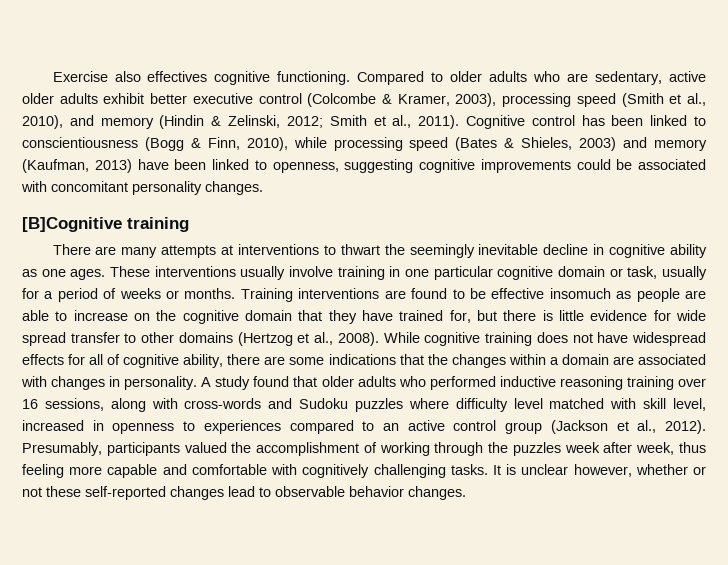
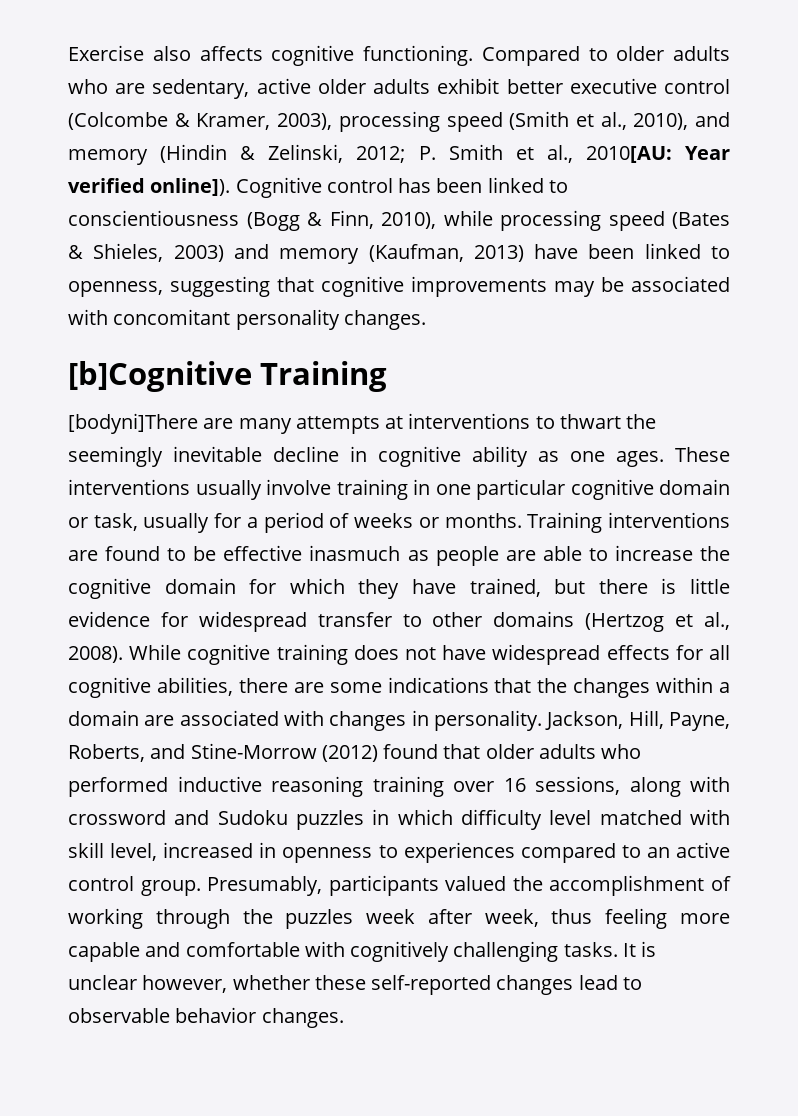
- Exercise also effectives cognitive functioning.
+ Exercise also affects cognitive functioning.
- Compared to older adults who are sedentary, active older adults exhibit better executive control (Colcombe & Kramer, 2003), processing speed (Smith et al., 2010), and memory (Hindin & Zelinski, 2012; Smith et al., 2011).
+ Compared to older adults who are sedentary, active older adults exhibit better executive control (Colcombe & Kramer, 2003), processing speed (Smith et al., 2010), and memory (Hindin & Zelinski, 2012; P. Smith et al., 2010[AU: Year verified online]).
- Cognitive control has been linked to conscientiousness (Bogg & Finn, 2010), while processing speed (Bates & Shieles, 2003) and memory (Kaufman, 2013) have been linked to openness, suggesting cognitive improvements could be associated with concomitant personality changes.
+ Cognitive control has been linked to conscientiousness (Bogg & Finn, 2010), while processing speed (Bates & Shieles, 2003) and memory (Kaufman, 2013) have been linked to openness, suggesting that cognitive improvements may be associated with concomitant personality changes.
- [B]Cognitive training
- There are many attempts at interventions to thwart the seemingly inevitable decline in cognitive ability as one ages.
+ [b]Cognitive Training
+ [bodyni]There are many attempts at interventions to thwart the seemingly inevitable decline in cognitive ability as one ages.
- Training interventions are found to be effective insomuch as people are able to increase on the cognitive domain that they have trained for, but there is little evidence for wide spread transfer to other domains (Hertzog et al., 2008).
+ Training interventions are found to be effective inasmuch as people are able to increase the cognitive domain for which they have trained, but there is little evidence for widespread transfer to other domains (Hertzog et al., 2008).
- While cognitive training does not have widespread effects for all of cognitive ability, there are some indications that the changes within a domain are associated with changes in personality.
+ While cognitive training does not have widespread effects for all cognitive abilities, there are some indications that the changes within a domain are associated with changes in personality.
- A study found that older adults who performed inductive reasoning training over 16 sessions, along with cross-words and Sudoku puzzles where difficulty level matched with skill level, increased in openness to experiences compared to an active control group (Jackson et al., 2012).
+ Jackson, Hill, Payne, Roberts, and Stine-Morrow (2012) found that older adults who performed inductive reasoning training over 16 sessions, along with crossword and Sudoku puzzles in which difficulty level matched with skill level, increased in openness to experiences compared to an active control group.
- It is unclear however, whether or not these self-reported changes lead to observable behavior changes.
+ It is unclear however, whether these self-reported changes lead to observable behavior changes.

